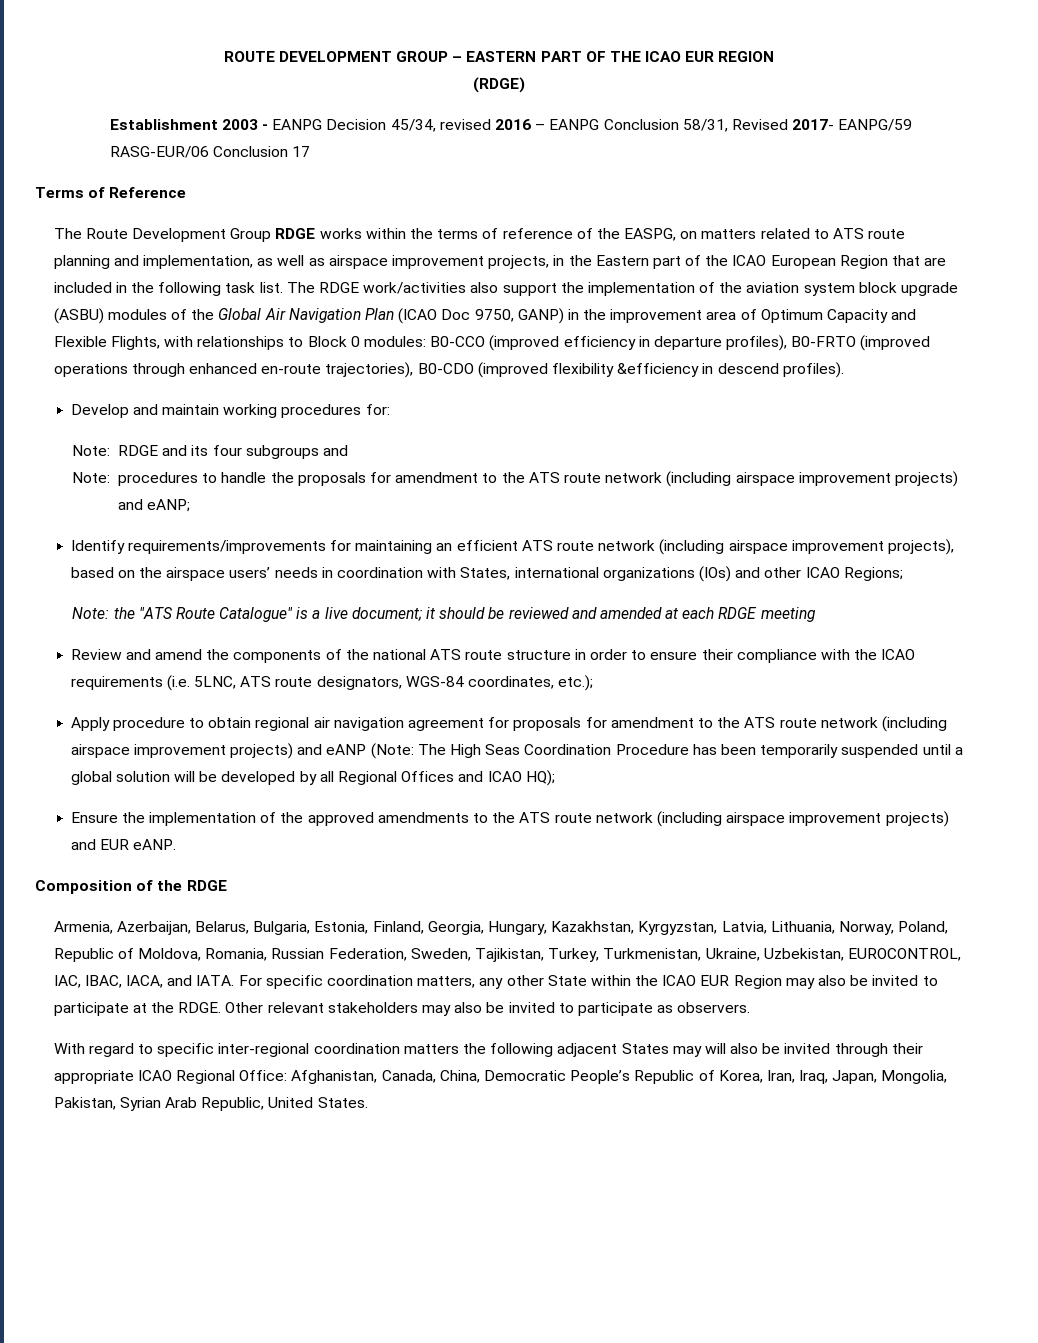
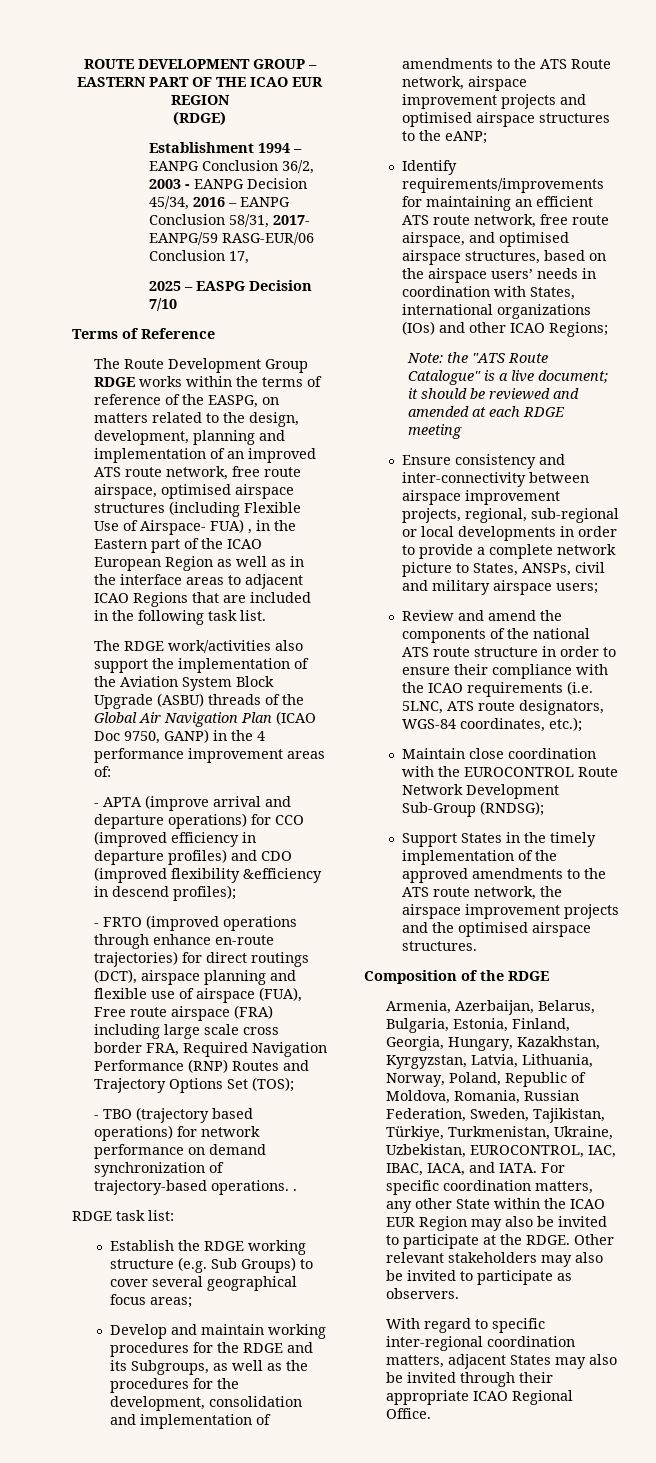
- Establishment 2003 - EANPG Decision 45/34, revised 2016 – EANPG Conclusion 58/31, Revised 2017- EANPG/59 RASG-EUR/06 Conclusion 17
+ Establishment 1994 – EANPG Conclusion 36/2, 2003 - EANPG Decision 45/34, 2016 – EANPG Conclusion 58/31, 2017- EANPG/59 RASG-EUR/06 Conclusion 17,
+ 2025 – EASPG Decision 7/10
- The Route Development Group RDGE works within the terms of reference of the EASPG, on matters related to ATS route planning and implementation, as well as airspace improvement projects, in the Eastern part of the ICAO European Region that are included in the following task list. The RDGE work/activities also support the implementation of the aviation system block upgrade (ASBU) modules of the Global Air Navigation Plan (ICAO Doc 9750, GANP) in the improvement area of Optimum Capacity and Flexible Flights, with relationships to Block 0 modules: B0-CCO (improved efficiency in departure profiles), B0-FRTO (improved operations through enhanced en-route trajectories), B0-CDO (improved flexibility &efficiency in descend profiles).
+ The Route Development Group RDGE works within the terms of reference of the EASPG, on matters related to the design, development, planning and implementation of an improved ATS route network, free route airspace, optimised airspace structures (including Flexible Use of Airspace- FUA) , in the Eastern part of the ICAO European Region as well as in the interface areas to adjacent ICAO Regions that are included in the following task list.
+ The RDGE work/activities also support the implementation of the Aviation System Block Upgrade (ASBU) threads of the Global Air Navigation Plan (ICAO Doc 9750, GANP) in the 4 performance improvement areas of:
+ - APTA (improve arrival and departure operations) for CCO (improved efficiency in departure profiles) and CDO (improved flexibility &efficiency in descend profiles);
+ - FRTO (improved operations through enhance en-route trajectories) for direct routings (DCT), airspace planning and flexible use of airspace (FUA), Free route airspace (FRA) including large scale cross border FRA, Required Navigation Performance (RNP) Routes and Trajectory Options Set (TOS);
+ - TBO (trajectory based operations) for network performance on demand synchronization of trajectory-based operations. .
+ RDGE task list:
+ Establish the RDGE working structure (e.g. Sub Groups) to cover several geographical focus areas;
- Develop and maintain working procedures for:
- Note: RDGE and its four subgroups and
- Note: procedures to handle the proposals for amendment to the ATS route network (including airspace improvement projects) and eANP;
+ Develop and maintain working procedures for the RDGE and its Subgroups, as well as the procedures for the development, consolidation and implementation of amendments to the ATS Route network, airspace improvement projects and optimised airspace structures to the eANP;
- Identify requirements/improvements for maintaining an efficient ATS route network (including airspace improvement projects), based on the airspace users’ needs in coordination with States, international organizations (IOs) and other ICAO Regions;
+ Identify requirements/improvements for maintaining an efficient ATS route network, free route airspace, and optimised airspace structures, based on the airspace users’ needs in coordination with States, international organizations (IOs) and other ICAO Regions;
+ Ensure consistency and inter-connectivity between airspace improvement projects, regional, sub-regional or local developments in order to provide a complete network picture to States, ANSPs, civil and military airspace users;
- Apply procedure to obtain regional air navigation agreement for proposals for amendment to the ATS route network (including airspace improvement projects) and eANP (Note: The High Seas Coordination Procedure has been temporarily suspended until a global solution will be developed by all Regional Offices and ICAO HQ);
- Ensure the implementation of the approved amendments to the ATS route network (including airspace improvement projects) and EUR eANP.
+ Maintain close coordination with the EUROCONTROL Route Network Development Sub-Group (RNDSG);
+ Support States in the timely implementation of the approved amendments to the ATS route network, the airspace improvement projects and the optimised airspace structures.
- Armenia, Azerbaijan, Belarus, Bulgaria, Estonia, Finland, Georgia, Hungary, Kazakhstan, Kyrgyzstan, Latvia, Lithuania, Norway, Poland, Republic of Moldova, Romania, Russian Federation, Sweden, Tajikistan, Turkey, Turkmenistan, Ukraine, Uzbekistan, EUROCONTROL, IAC, IBAC, IACA, and IATA.
+ Armenia, Azerbaijan, Belarus, Bulgaria, Estonia, Finland, Georgia, Hungary, Kazakhstan, Kyrgyzstan, Latvia, Lithuania, Norway, Poland, Republic of Moldova, Romania, Russian Federation, Sweden, Tajikistan, Türkiye, Turkmenistan, Ukraine, Uzbekistan, EUROCONTROL, IAC, IBAC, IACA, and IATA.
- With regard to specific inter-regional coordination matters the following adjacent States may will also be invited through their appropriate ICAO Regional Office: Afghanistan, Canada, China, Democratic People’s Republic of Korea, Iran, Iraq, Japan, Mongolia, Pakistan, Syrian Arab Republic, United States.
+ With regard to specific inter-regional coordination matters, adjacent States may also be invited through their appropriate ICAO Regional Office.

